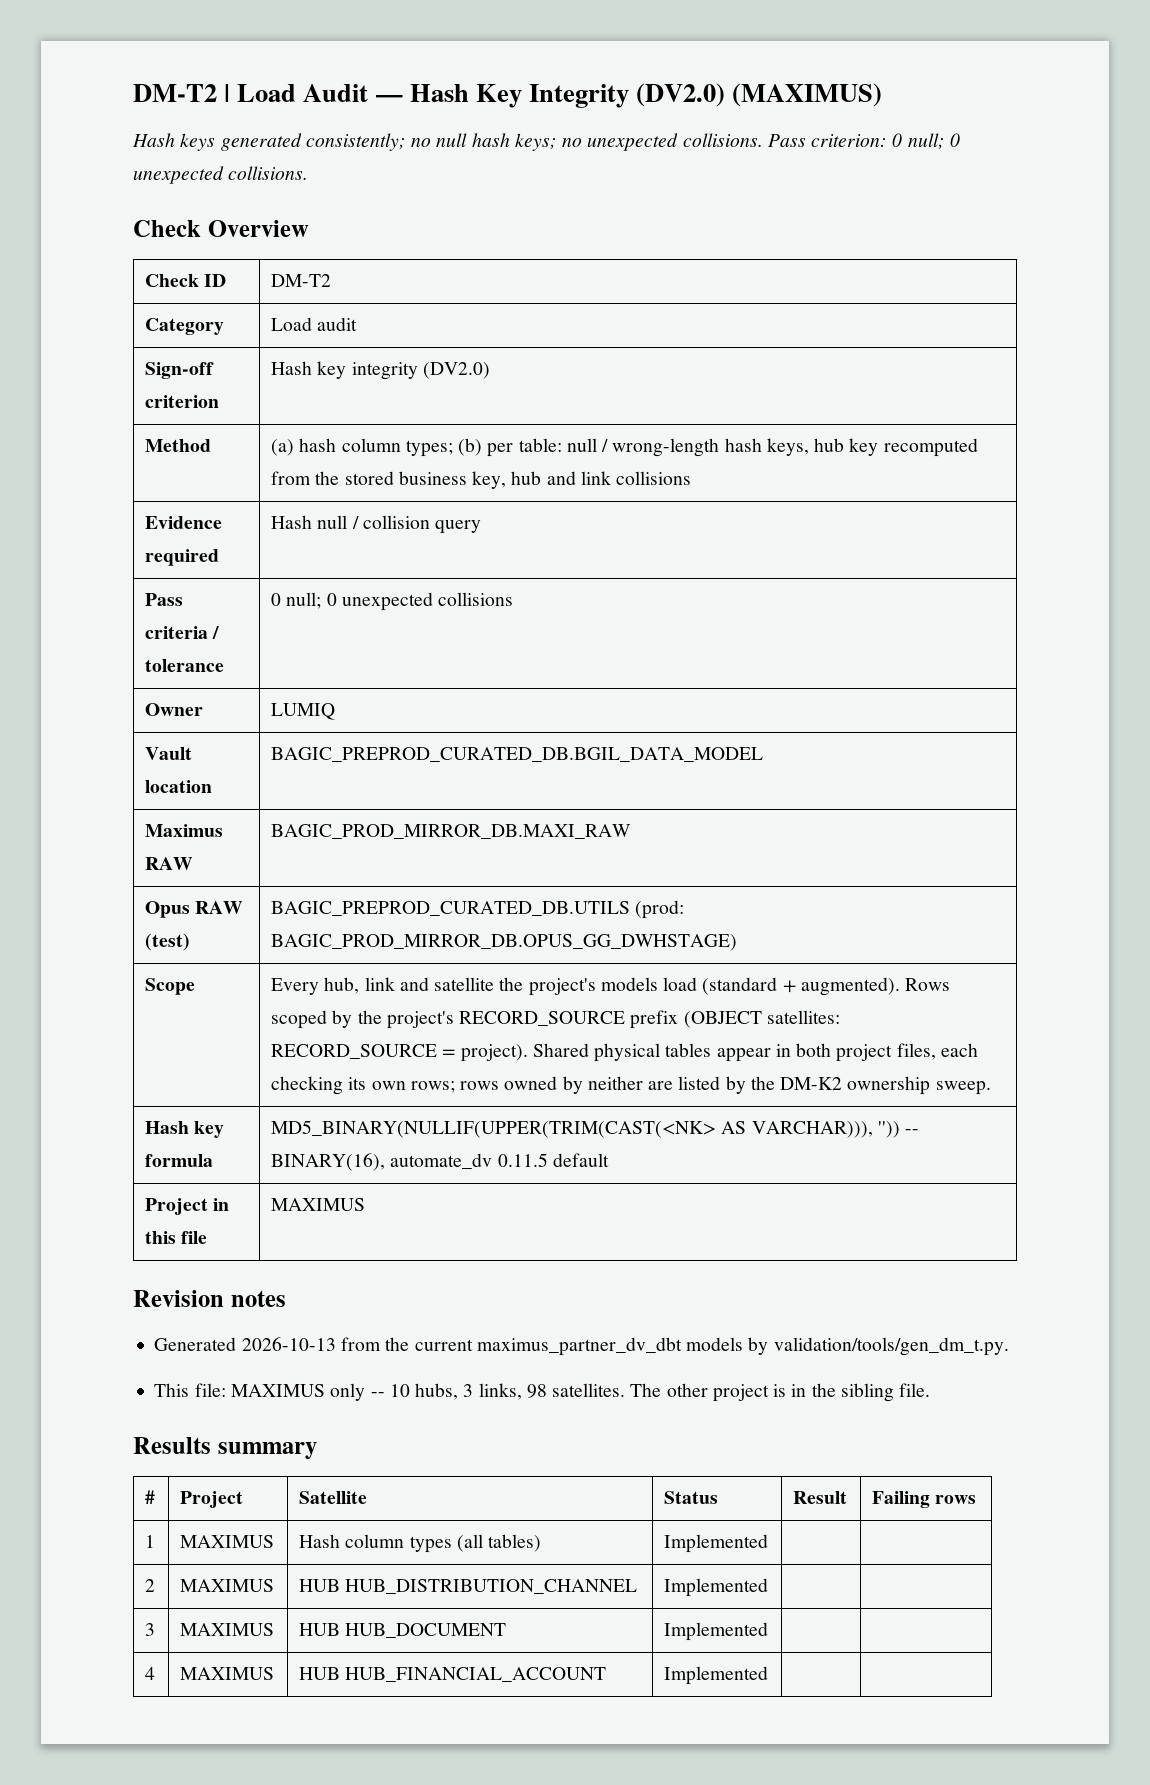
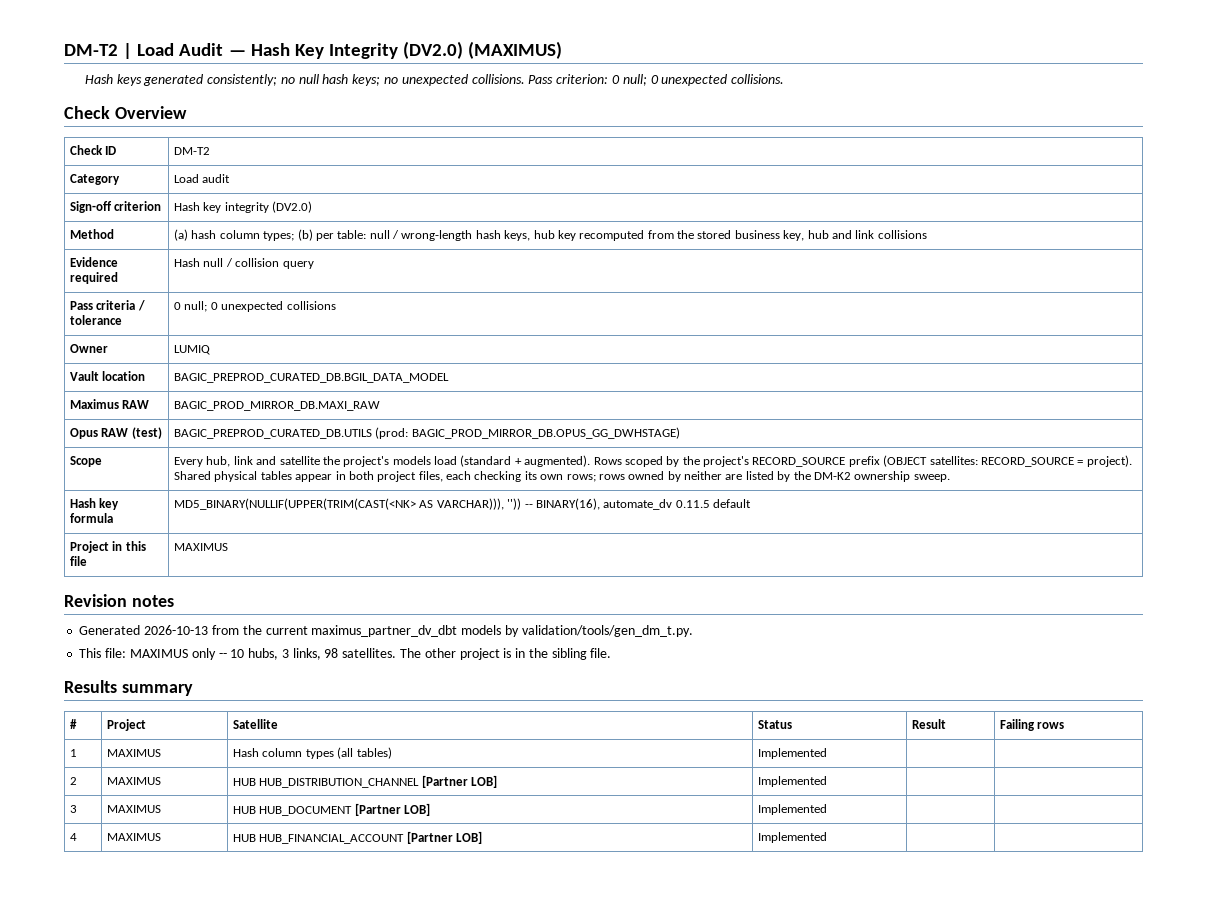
- 2 | MAXIMUS | HUB HUB_DISTRIBUTION_CHANNEL | Implemented | |
+ 2 | MAXIMUS | HUB HUB_DISTRIBUTION_CHANNEL [Partner LOB] | Implemented | |
- 3 | MAXIMUS | HUB HUB_DOCUMENT | Implemented | |
+ 3 | MAXIMUS | HUB HUB_DOCUMENT [Partner LOB] | Implemented | |
- 4 | MAXIMUS | HUB HUB_FINANCIAL_ACCOUNT | Implemented | |
+ 4 | MAXIMUS | HUB HUB_FINANCIAL_ACCOUNT [Partner LOB] | Implemented | |

